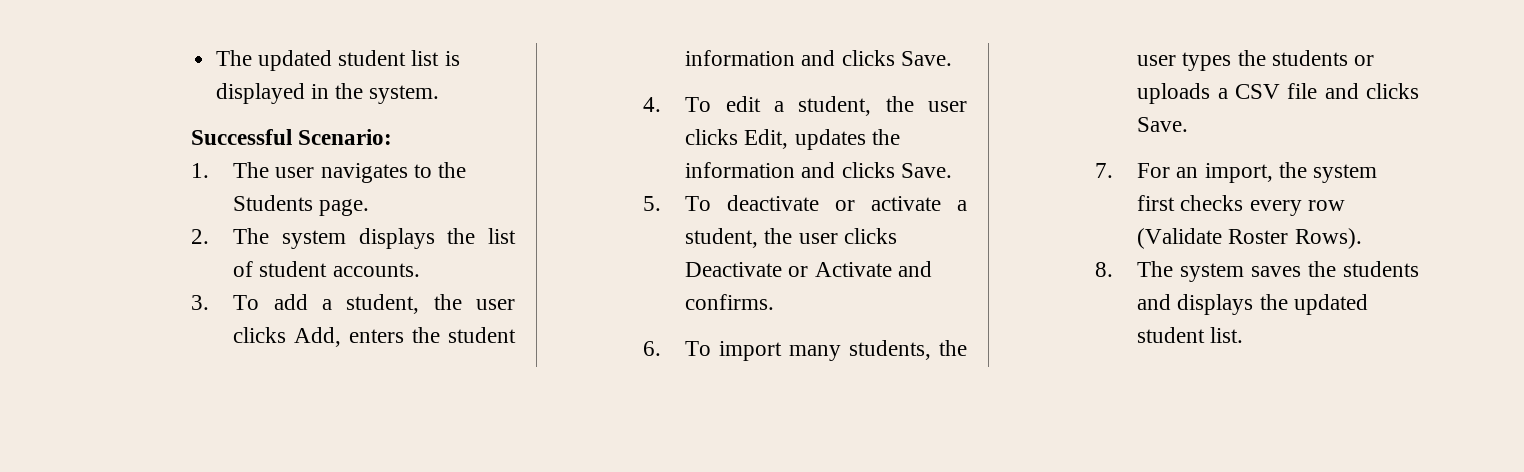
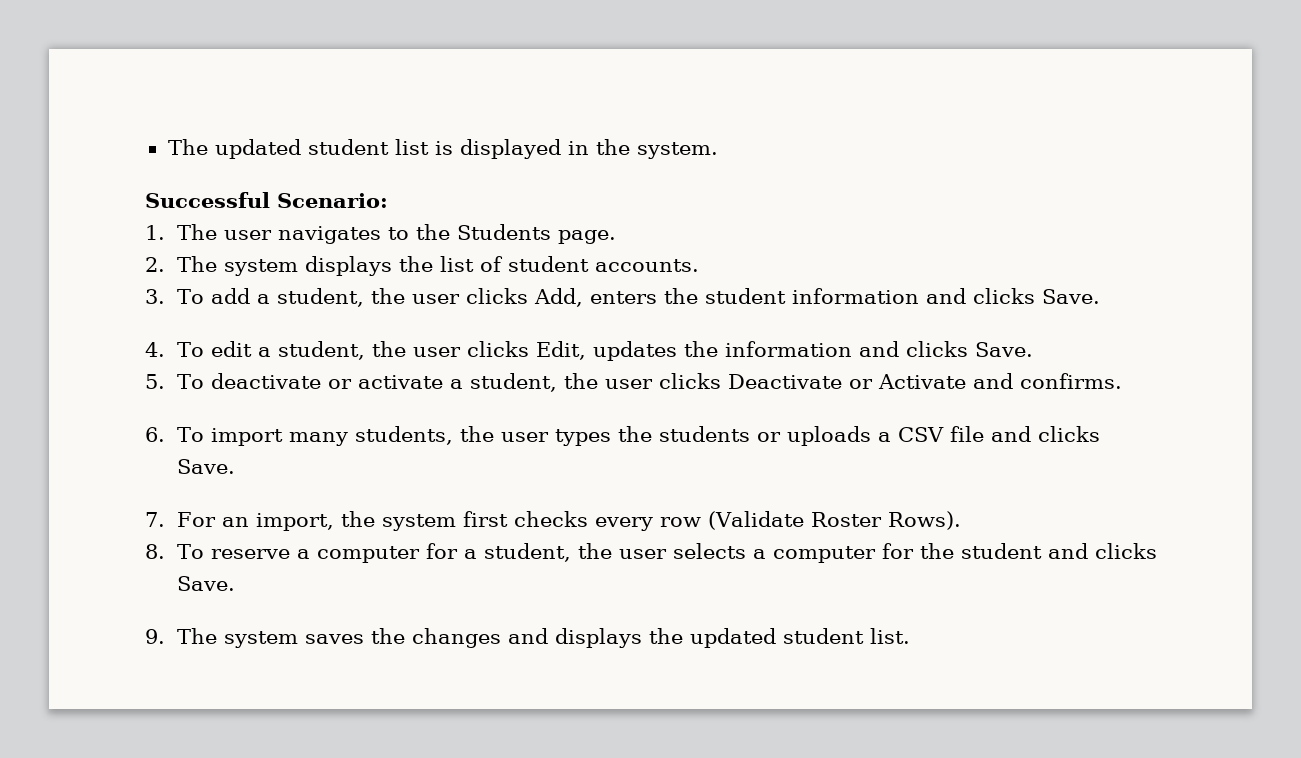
- 8. The system saves the students and displays the updated student list.
+ 8. To reserve a computer for a student, the user selects a computer for the student and clicks Save.
+ 9. The system saves the changes and displays the updated student list.

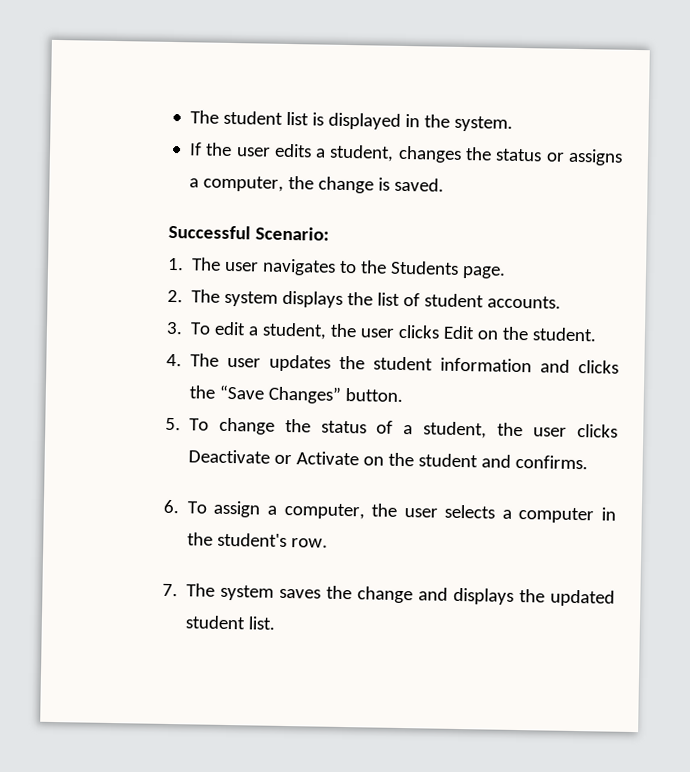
- The updated student list is displayed in the system.
+ The student list is displayed in the system.
+ If the user edits a student, changes the status or assigns a computer, the change is saved.
- 3. To add a student, the user clicks Add, enters the student information and clicks Save.
- 4. To edit a student, the user clicks Edit, updates the information and clicks Save.
- 5. To deactivate or activate a student, the user clicks Deactivate or Activate and confirms.
+ 3. To edit a student, the user clicks Edit on the student.
+ 4. The user updates the student information and clicks the “Save Changes” button.
+ 5. To change the status of a student, the user clicks Deactivate or Activate on the student and confirms.
- 6. To import many students, the user types the students or uploads a CSV file and clicks Save.
- 7. For an import, the system first checks every row (Validate Roster Rows).
- 8. To reserve a computer for a student, the user selects a computer for the student and clicks Save.
- 9. The system saves the changes and displays the updated student list.
+ 6. To assign a computer, the user selects a computer in the student's row.
+ 7. The system saves the change and displays the updated student list.

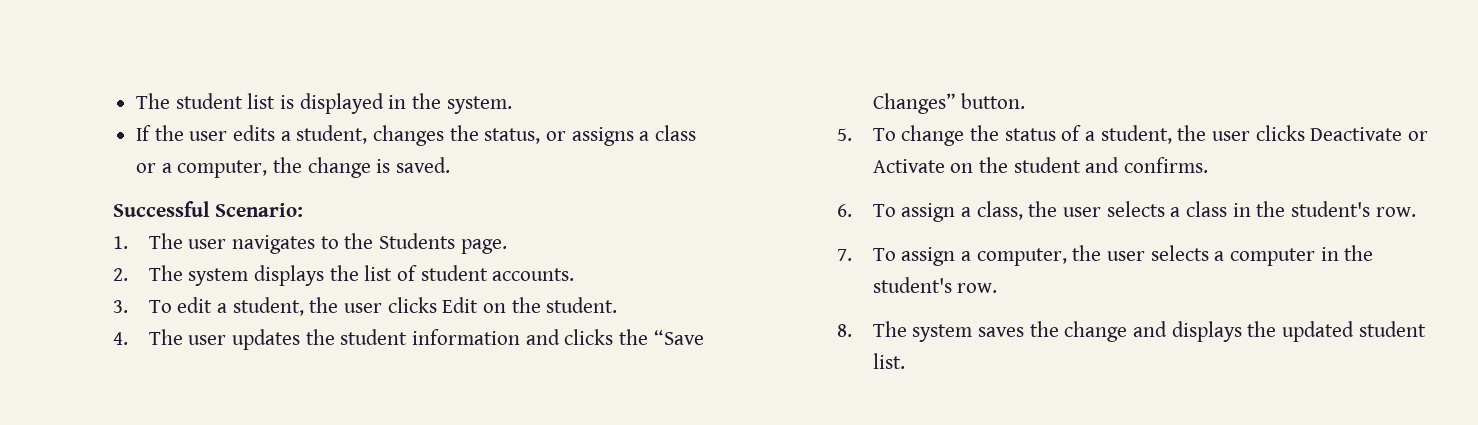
- If the user edits a student, changes the status or assigns a computer, the change is saved.
+ If the user edits a student, changes the status, or assigns a class or a computer, the change is saved.
- 6. To assign a computer, the user selects a computer in the student's row.
+ 6. To assign a class, the user selects a class in the student's row.
+ 7. To assign a computer, the user selects a computer in the student's row.
- 7. The system saves the change and displays the updated student list.
+ 8. The system saves the change and displays the updated student list.

